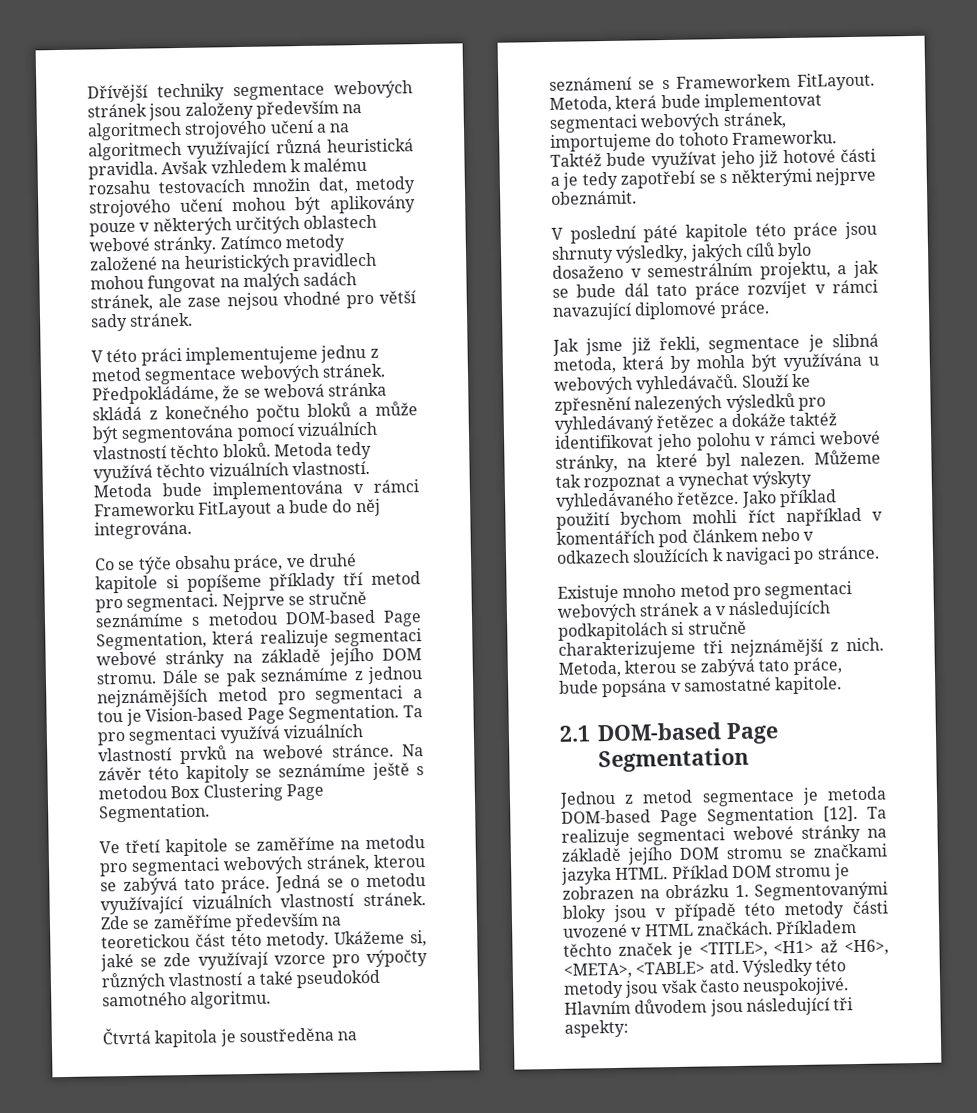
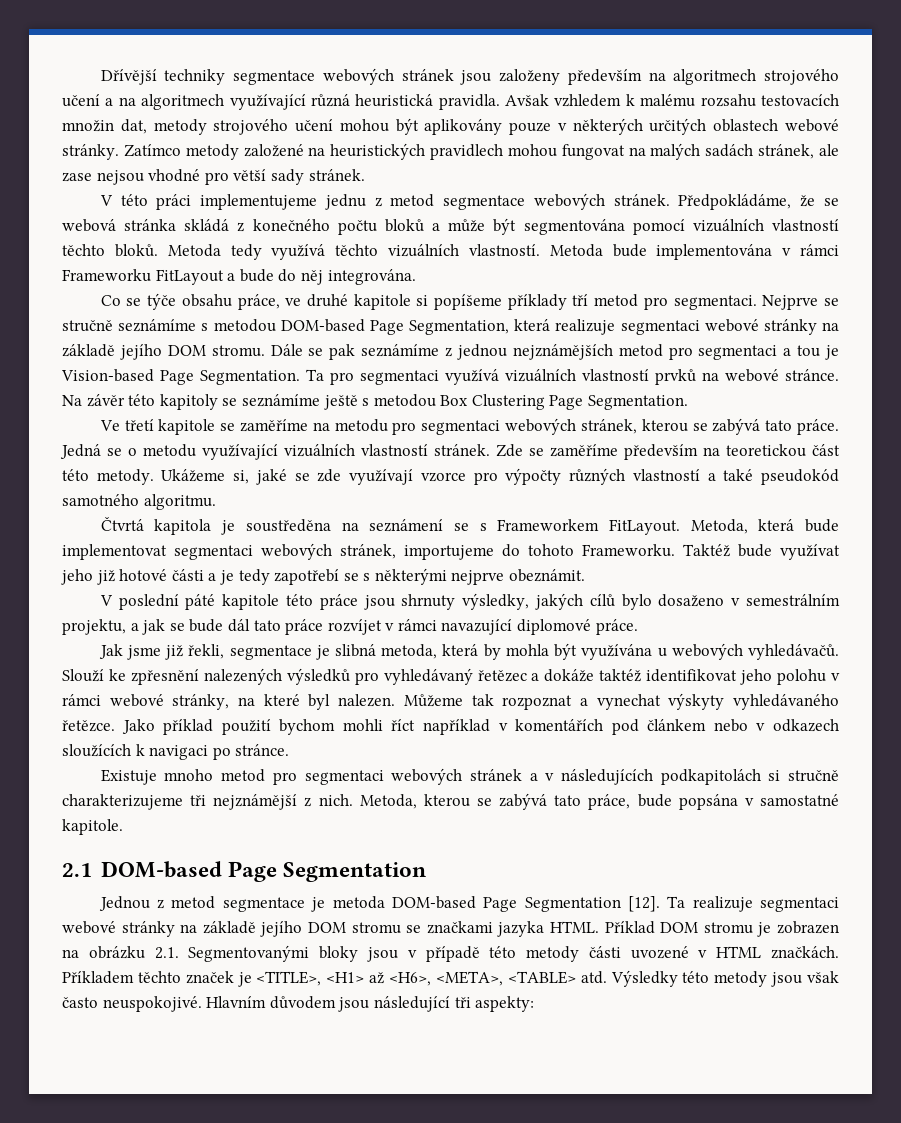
- Příklad DOM stromu je zobrazen na obrázku 1. Segmentovanými bloky jsou v případě této metody části uvozené v HTML značkách.
+ Příklad DOM stromu je zobrazen na obrázku 2.1. Segmentovanými bloky jsou v případě této metody části uvozené v HTML značkách.

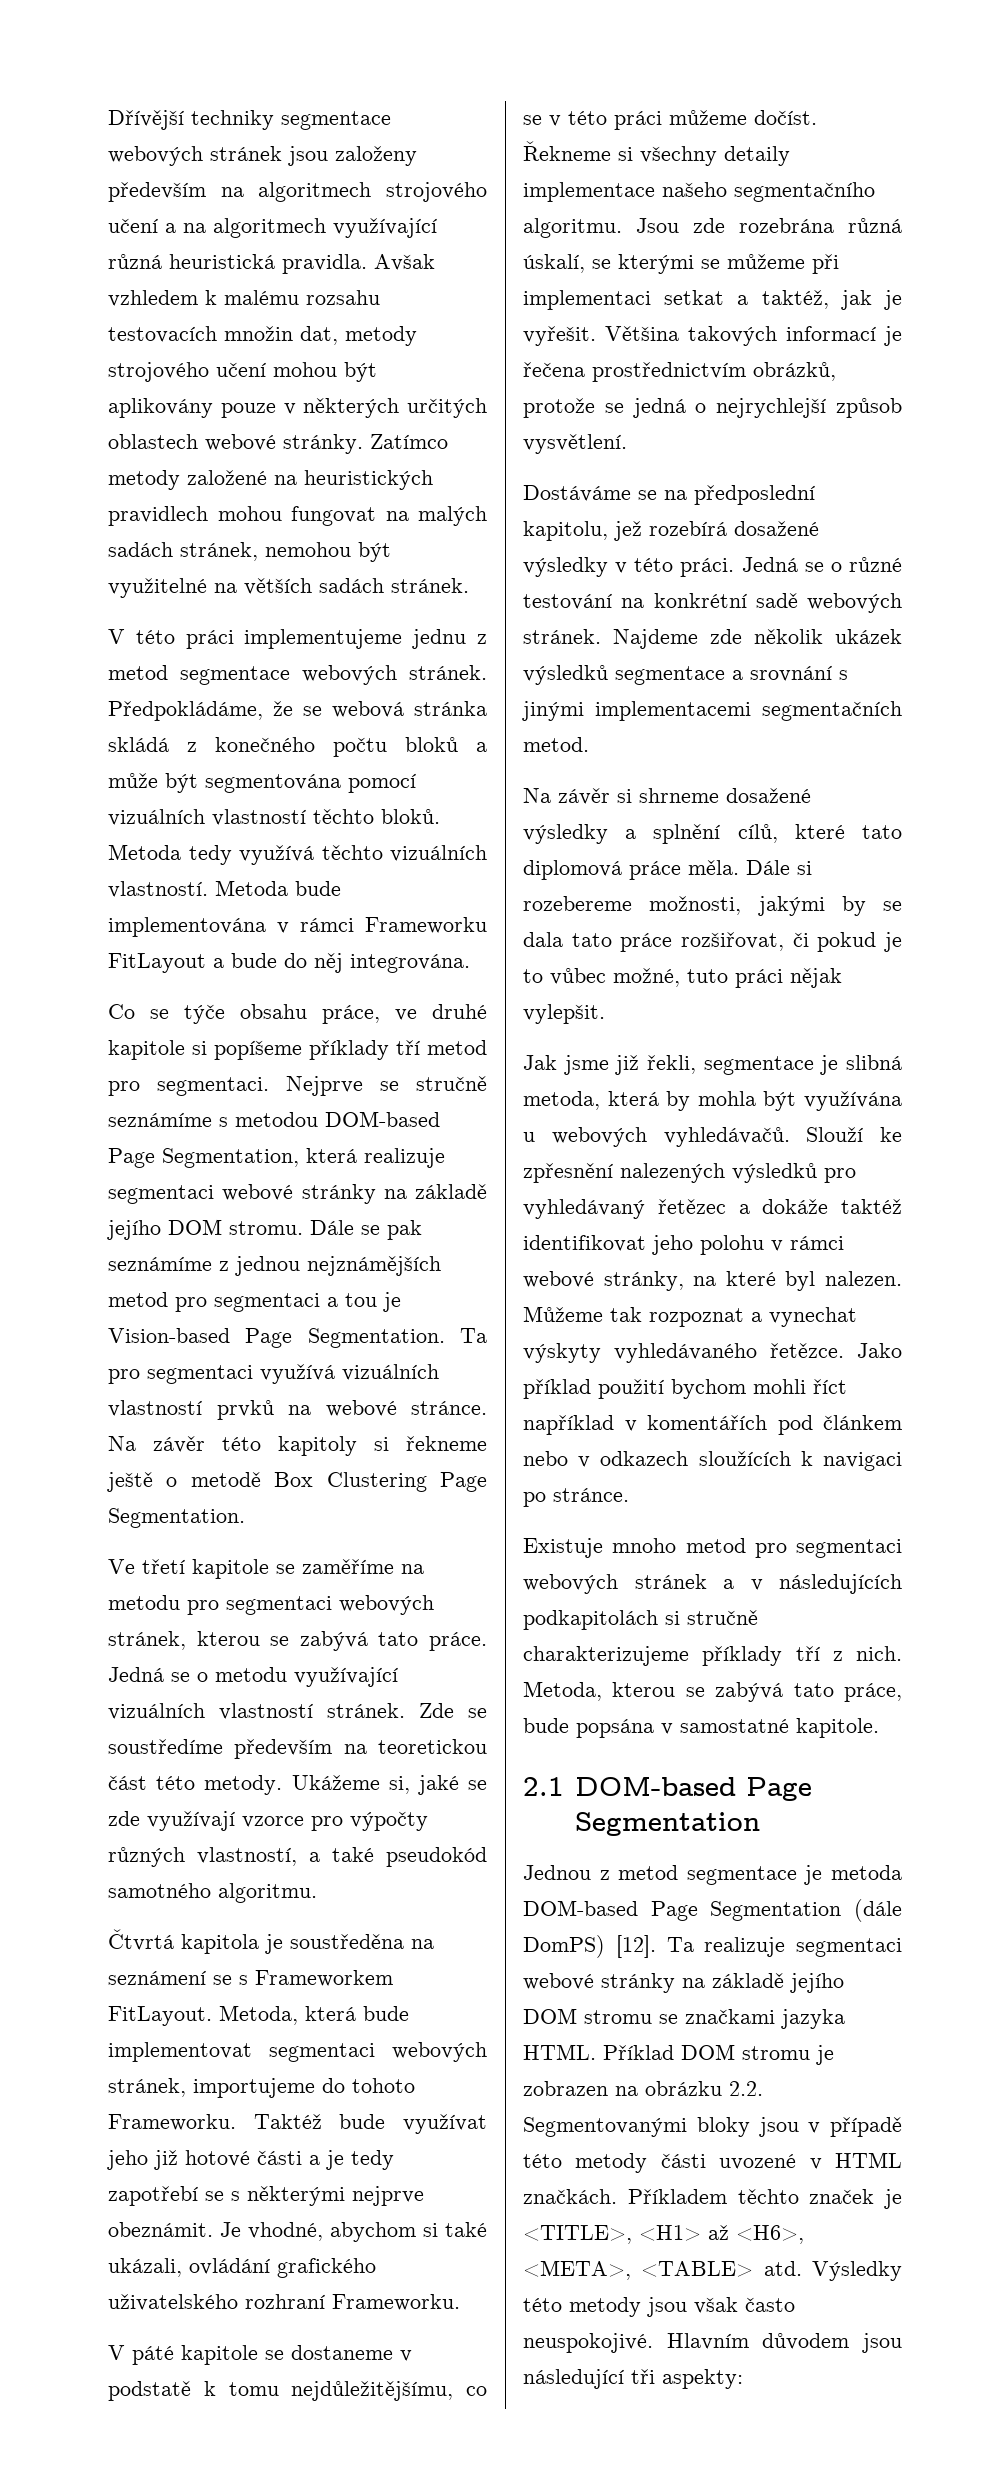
- Zatímco metody založené na heuristických pravidlech mohou fungovat na malých sadách stránek, ale zase nejsou vhodné pro větší sady stránek.
+ Zatímco metody založené na heuristických pravidlech mohou fungovat na malých sadách stránek, nemohou být využitelné na větších sadách stránek.
- Na závěr této kapitoly se seznámíme ještě s metodou Box Clustering Page Segmentation.
+ Na závěr této kapitoly si řekneme ještě o metodě Box Clustering Page Segmentation.
- Zde se zaměříme především na teoretickou část této metody.
+ Zde se soustředíme především na teoretickou část této metody.
- Ukážeme si, jaké se zde využívají vzorce pro výpočty různých vlastností a také pseudokód samotného algoritmu.
+ Ukážeme si, jaké se zde využívají vzorce pro výpočty různých vlastností, a také pseudokód samotného algoritmu.
- Taktéž bude využívat jeho již hotové části a je tedy zapotřebí se s některými nejprve obeznámit.
- V poslední páté kapitole této práce jsou shrnuty výsledky, jakých cílů bylo dosaženo v semestrálním projektu, a jak se bude dál tato práce rozvíjet v rámci navazující diplomové práce.
+ Taktéž bude využívat jeho již hotové části a je tedy zapotřebí se s některými nejprve obeznámit. Je vhodné, abychom si také ukázali, ovládání grafického uživatelského rozhraní Frameworku.
+ V páté kapitole se dostaneme v podstatě k tomu nejdůležitějšímu, co se v této práci můžeme dočíst. Řekneme si všechny detaily implementace našeho segmentačního algoritmu. Jsou zde rozebrána různá úskalí, se kterými se můžeme při implementaci setkat a taktéž, jak je vyřešit. Většina takových informací je řečena prostřednictvím obrázků, protože se jedná o nejrychlejší způsob vysvětlení.
+ Dostáváme se na předposlední kapitolu, jež rozebírá dosažené výsledky v této práci. Jedná se o různé testování na konkrétní sadě webových stránek. Najdeme zde několik ukázek výsledků segmentace a srovnání s jinými implementacemi segmentačních metod.
+ Na závěr si shrneme dosažené výsledky a splnění cílů, které tato diplomová práce měla. Dále si rozebereme možnosti, jakými by se dala tato práce rozšiřovat, či pokud je to vůbec možné, tuto práci nějak vylepšit.
- Existuje mnoho metod pro segmentaci webových stránek a v následujících podkapitolách si stručně charakterizujeme tři nejznámější z nich.
+ Existuje mnoho metod pro segmentaci webových stránek a v následujících podkapitolách si stručně charakterizujeme příklady tří z nich.
- Jednou z metod segmentace je metoda DOM-based Page Segmentation [12].
+ Jednou z metod segmentace je metoda DOM-based Page Segmentation (dále DomPS) [12].
- Příklad DOM stromu je zobrazen na obrázku 2.1. Segmentovanými bloky jsou v případě této metody části uvozené v HTML značkách.
+ Příklad DOM stromu je zobrazen na obrázku 2.2. Segmentovanými bloky jsou v případě této metody části uvozené v HTML značkách.

